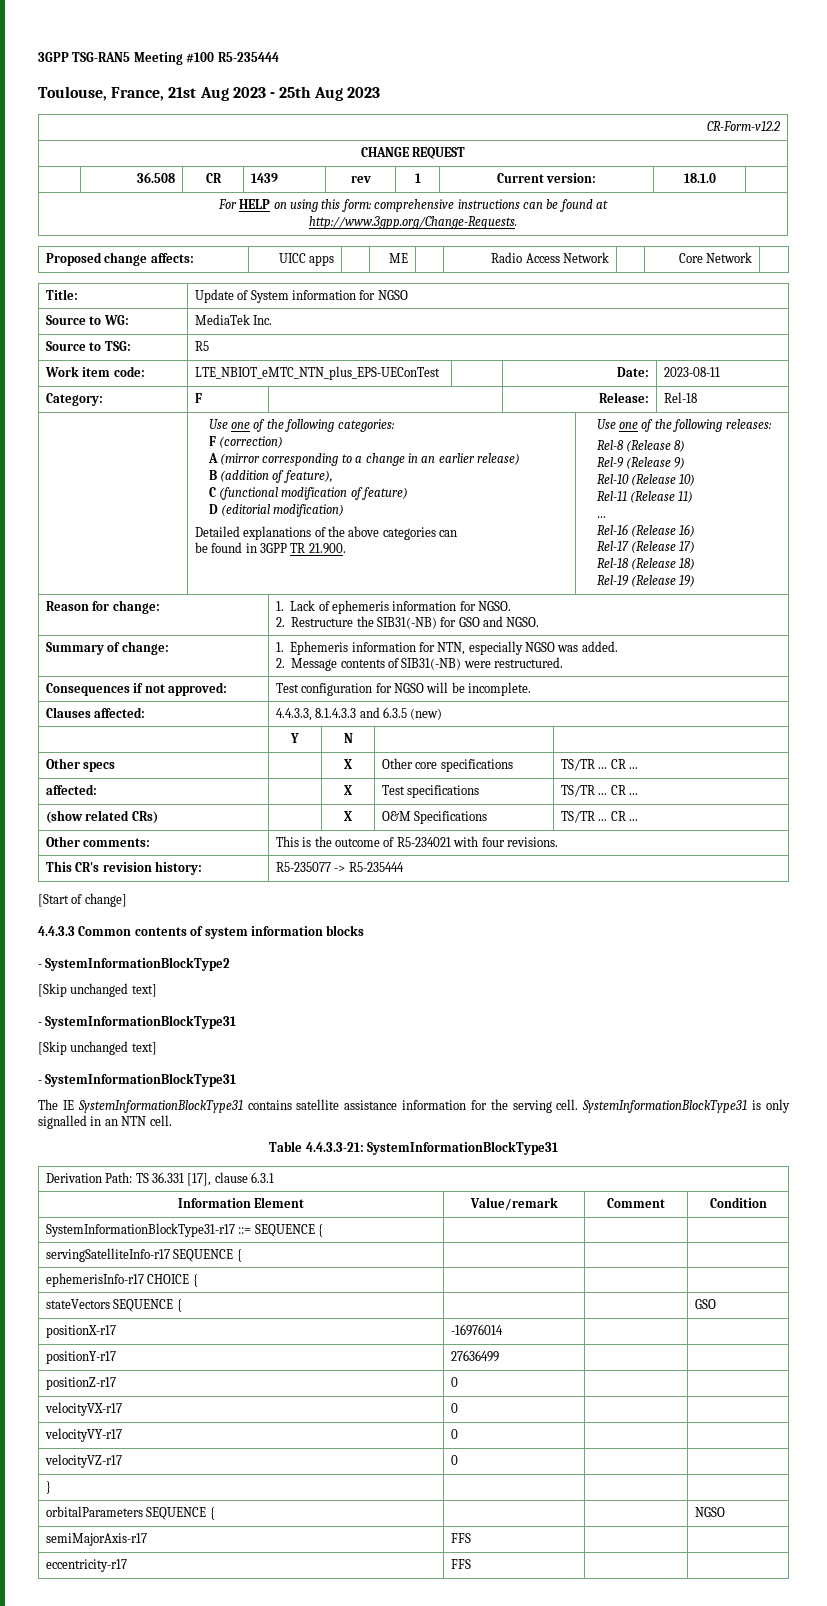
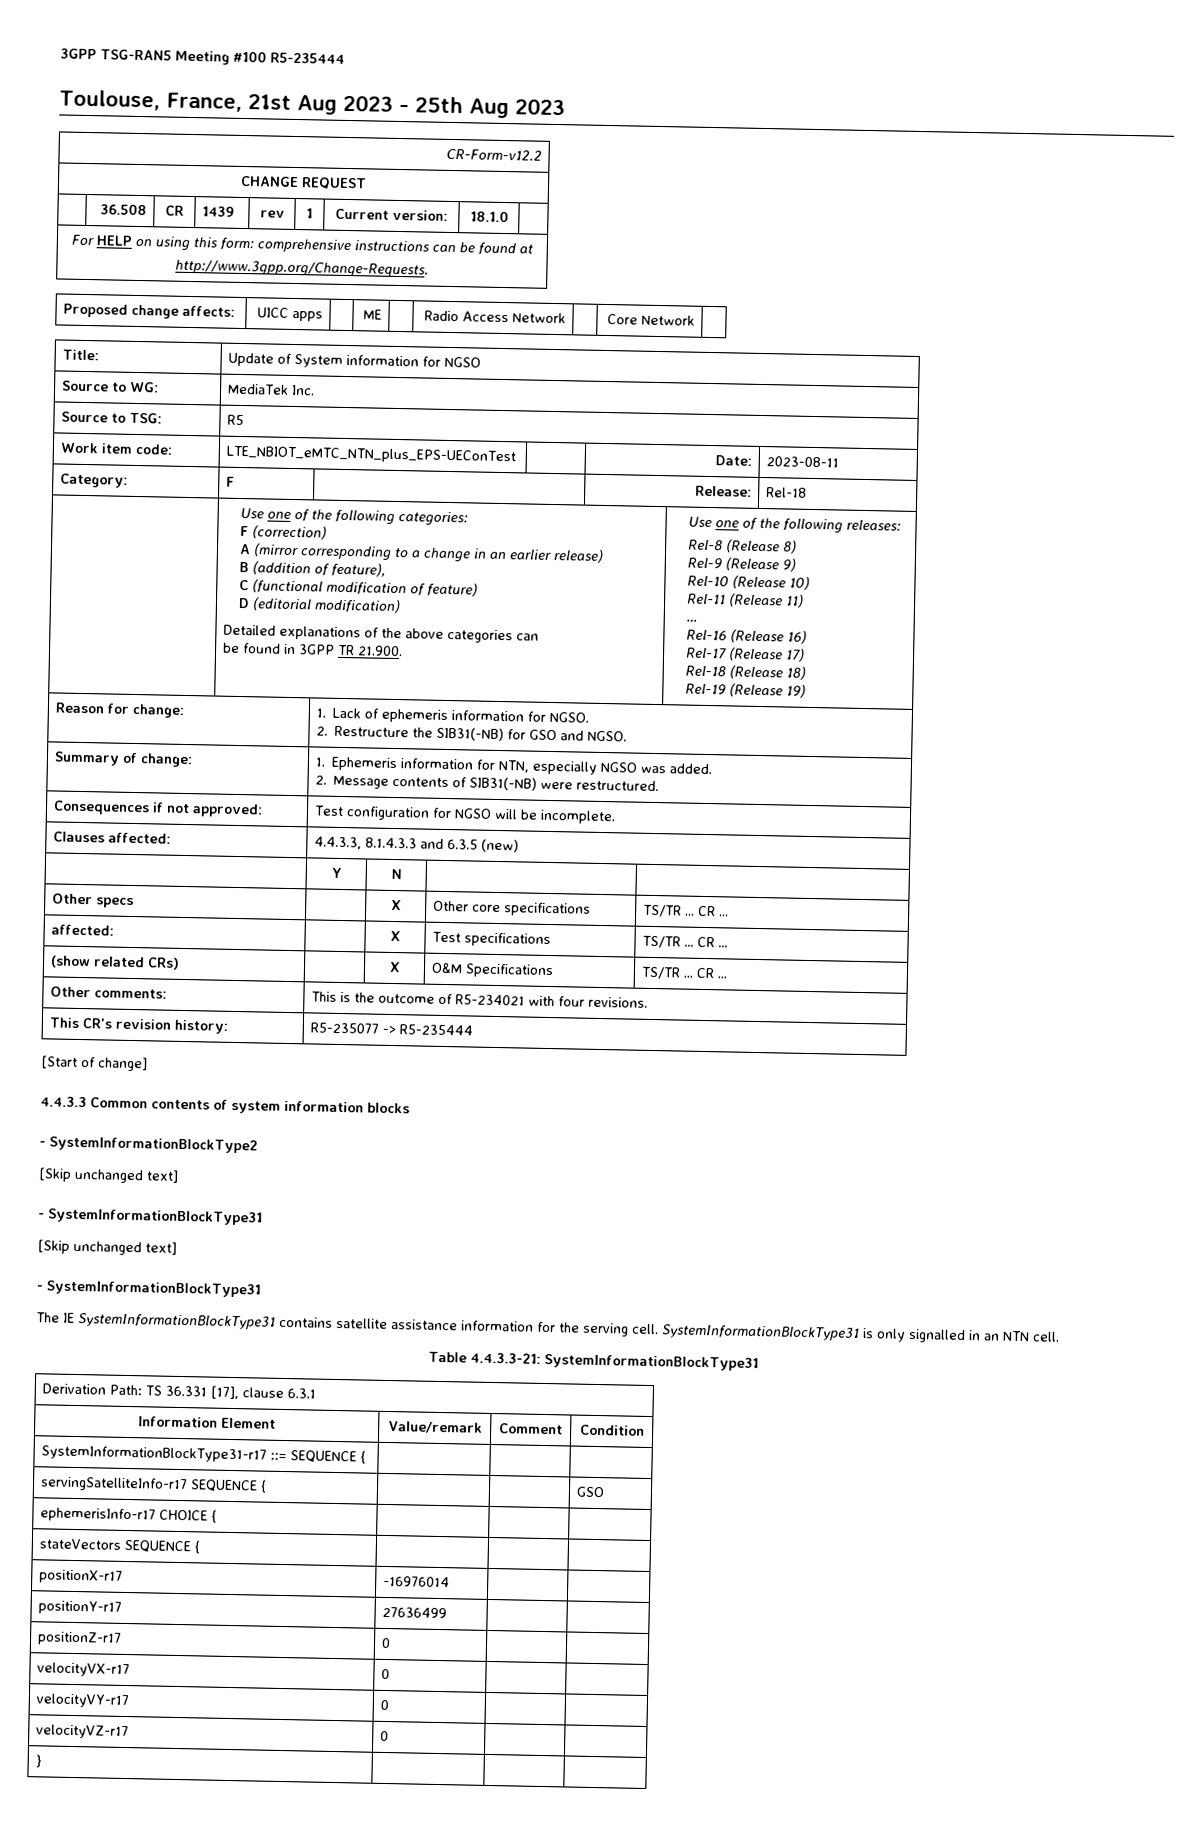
- servingSatelliteInfo-r17 SEQUENCE { | | |
+ servingSatelliteInfo-r17 SEQUENCE { | | | GSO
- stateVectors SEQUENCE { | | | GSO
+ stateVectors SEQUENCE { | | |
- orbitalParameters SEQUENCE { | | | NGSO
- semiMajorAxis-r17 | FFS | |
- eccentricity-r17 | FFS | |

